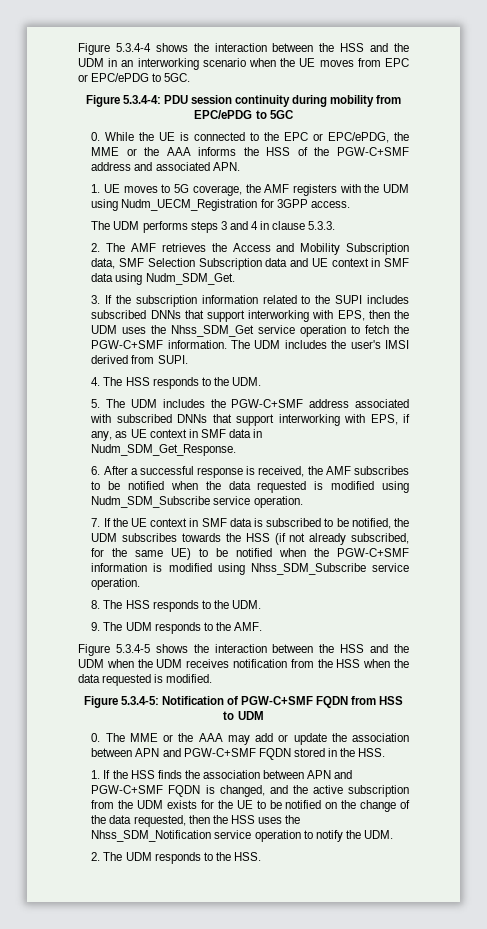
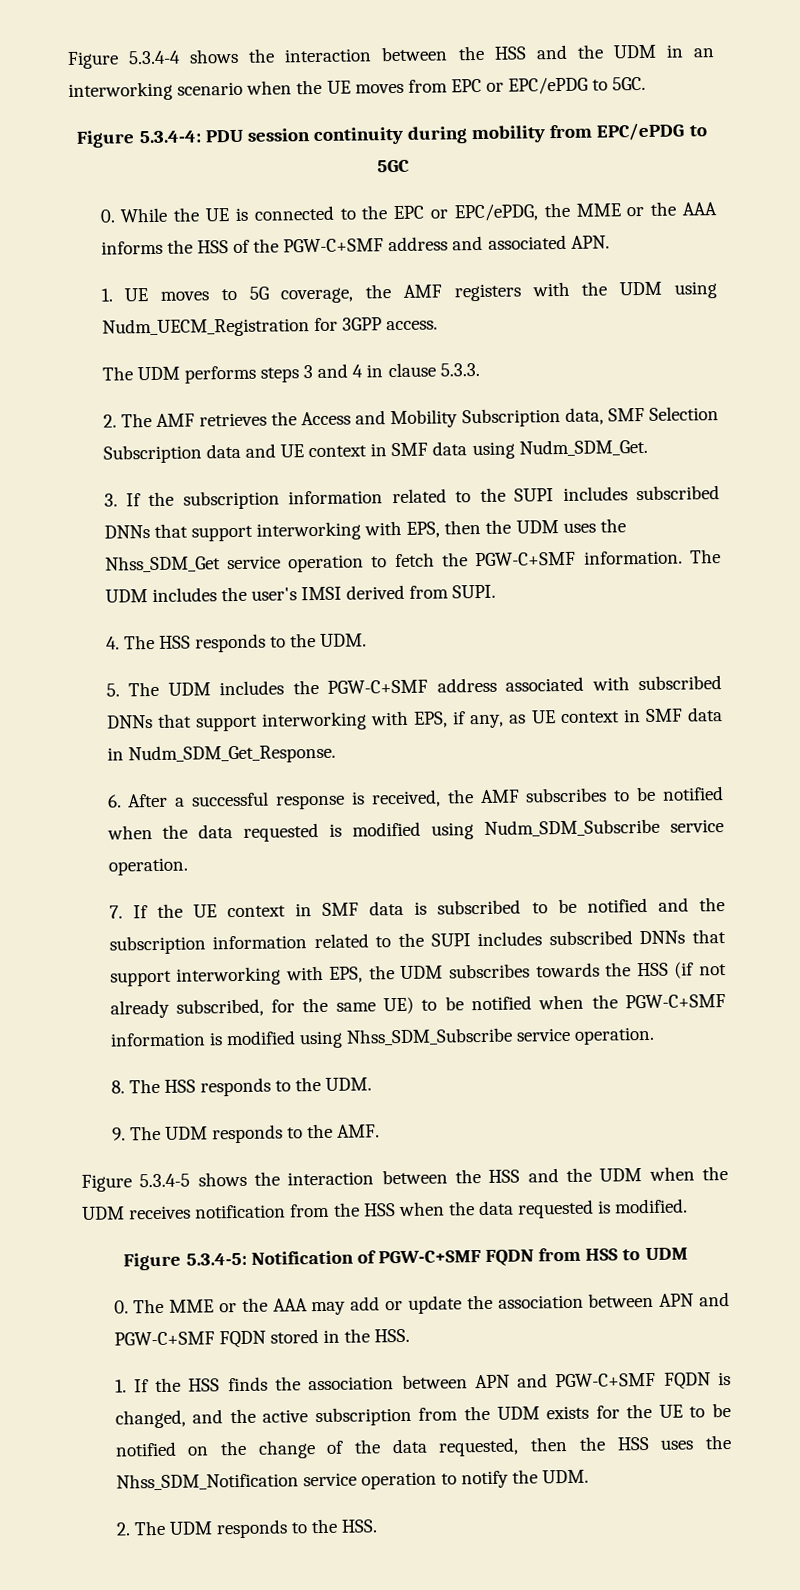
- 7. If the UE context in SMF data is subscribed to be notified, the UDM subscribes towards the HSS (if not already subscribed, for the same UE) to be notified when the PGW-C+SMF information is modified using Nhss_SDM_Subscribe service operation.
+ 7. If the UE context in SMF data is subscribed to be notified and the subscription information related to the SUPI includes subscribed DNNs that support interworking with EPS, the UDM subscribes towards the HSS (if not already subscribed, for the same UE) to be notified when the PGW-C+SMF information is modified using Nhss_SDM_Subscribe service operation.

